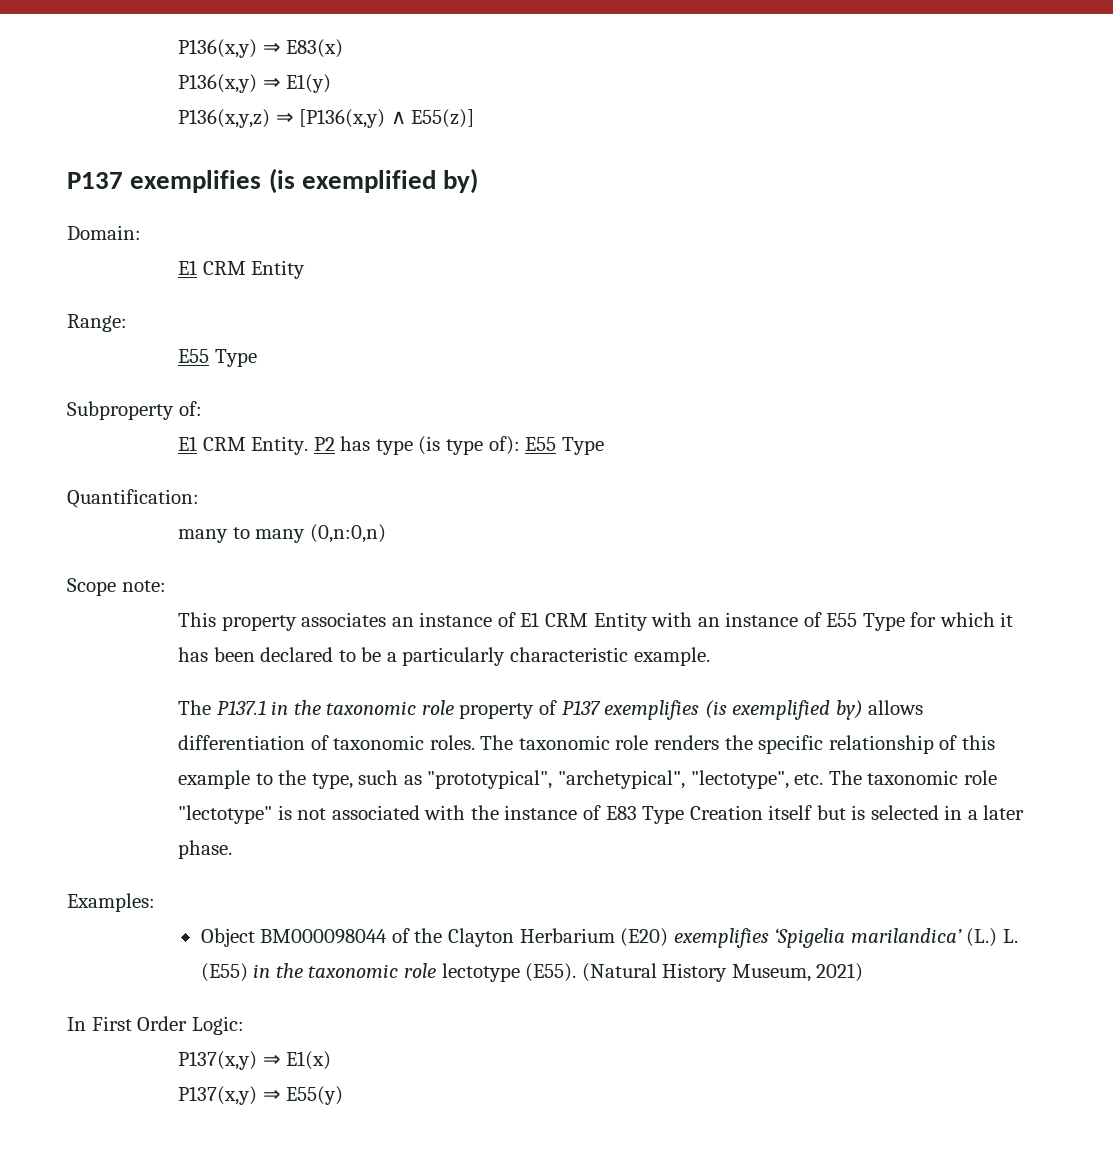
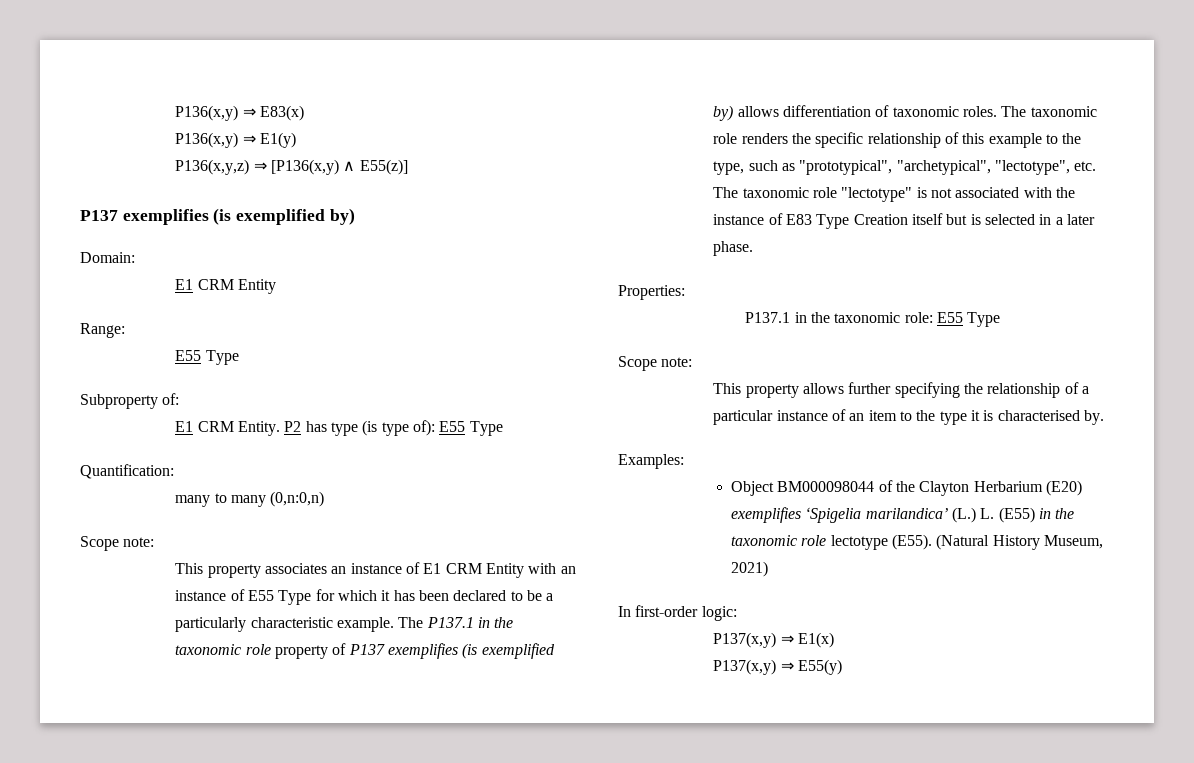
- This property associates an instance of E1 CRM Entity with an instance of E55 Type for which it has been declared to be a particularly characteristic example.
- The P137.1 in the taxonomic role property of P137 exemplifies (is exemplified by) allows differentiation of taxonomic roles.
+ This property associates an instance of E1 CRM Entity with an instance of E55 Type for which it has been declared to be a particularly characteristic example. The P137.1 in the taxonomic role property of P137 exemplifies (is exemplified by) allows differentiation of taxonomic roles.
+ Properties:
+ P137.1 in the taxonomic role: E55 Type
+ Scope note:
+ This property allows further specifying the relationship of a particular instance of an item to the type it is characterised by.
- In First Order Logic:
+ In first-order logic:

